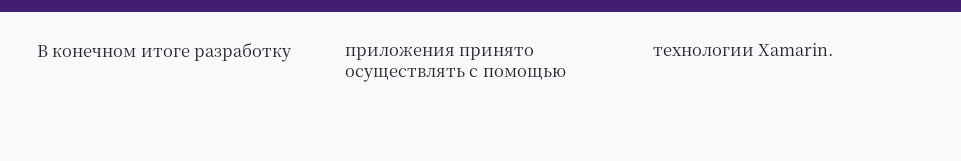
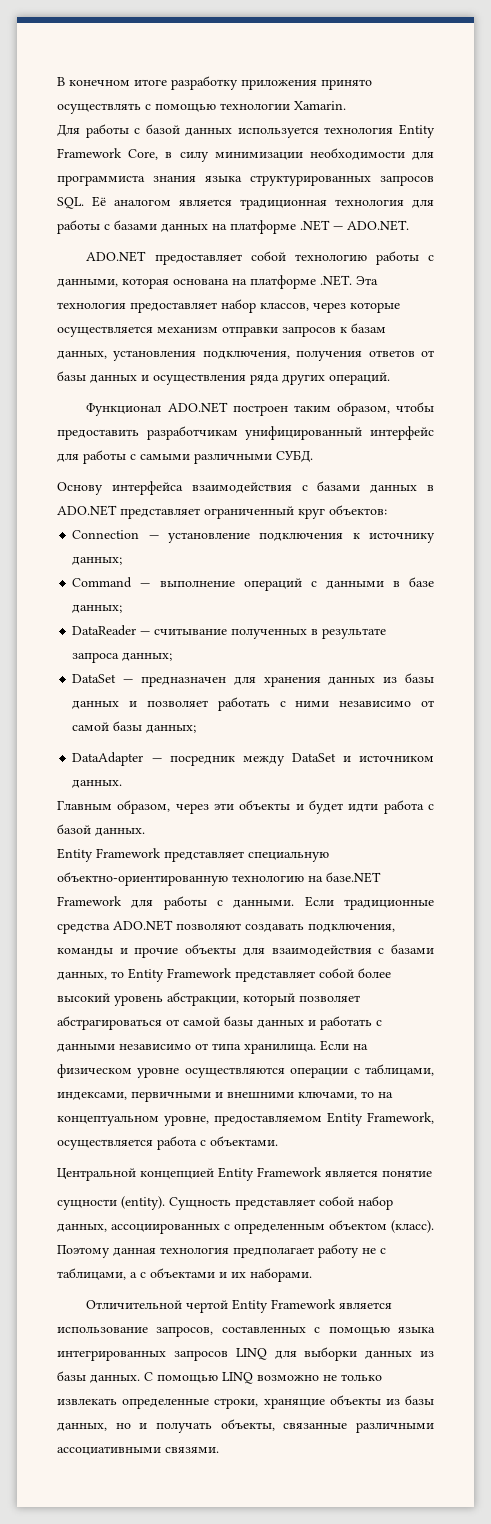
+ Для работы с базой данных используется технология Entity Framework Core, в силу минимизации необходимости для программиста знания языка структурированных запросов SQL. Её аналогом является традиционная технология для работы с базами данных на платформе .NET — ADO.NET.
+ ADO.NET предоставляет собой технологию работы с данными, которая основана на платформе .NET. Эта технология предоставляет набор классов, через которые осуществляется механизм отправки запросов к базам данных, установления подключения, получения ответов от базы данных и осуществления ряда других операций.
+ Функционал ADO.NET построен таким образом, чтобы предоставить разработчикам унифицированный интерфейс для работы с самыми различными СУБД.
+ Основу интерфейса взаимодействия с базами данных в ADO.NET представляет ограниченный круг объектов:
+ Connection — установление подключения к источнику данных;
+ Command — выполнение операций с данными в базе данных;
+ DataReader — считывание полученных в результате запроса данных;
+ DataSet — предназначен для хранения данных из базы данных и позволяет работать с ними независимо от самой базы данных;
+ DataAdapter — посредник между DataSet и источником данных.
+ Главным образом, через эти объекты и будет идти работа с базой данных.
+ Entity Framework представляет специальную объектно-ориентированную технологию на базе.NET Framework для работы с данными. Если традиционные средства ADO.NET позволяют создавать подключения, команды и прочие объекты для взаимодействия с базами данных, то Entity Framework представляет собой более высокий уровень абстракции, который позволяет абстрагироваться от самой базы данных и работать с данными независимо от типа хранилища. Если на физическом уровне осуществляются операции с таблицами, индексами, первичными и внешними ключами, то на концептуальном уровне, предоставляемом Entity Framework, осуществляется работа с объектами.
+ Центральной концепцией Entity Framework является понятие
+ сущности (entity). Сущность представляет собой набор данных, ассоциированных с определенным объектом (класс). Поэтому данная технология предполагает работу не с таблицами, а с объектами и их наборами.
+ Отличительной чертой Entity Framework является использование запросов, составленных с помощью языка интегрированных запросов LINQ для выборки данных из базы данных. С помощью LINQ возможно не только извлекать определенные строки, хранящие объекты из базы данных, но и получать объекты, связанные различными ассоциативными связями.

